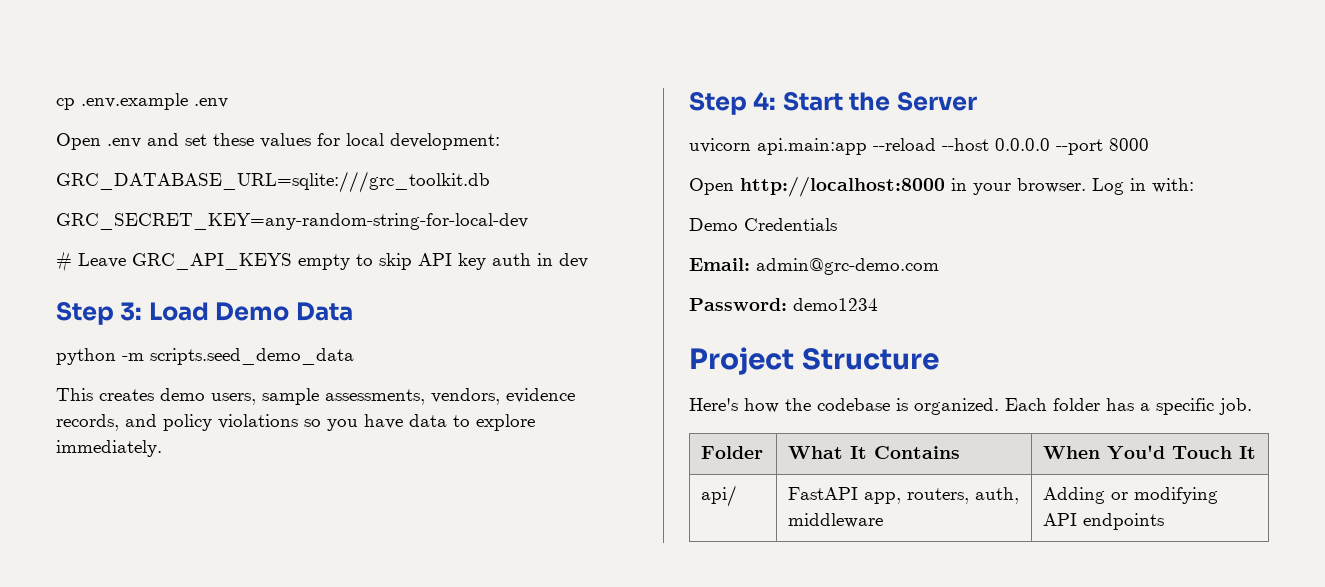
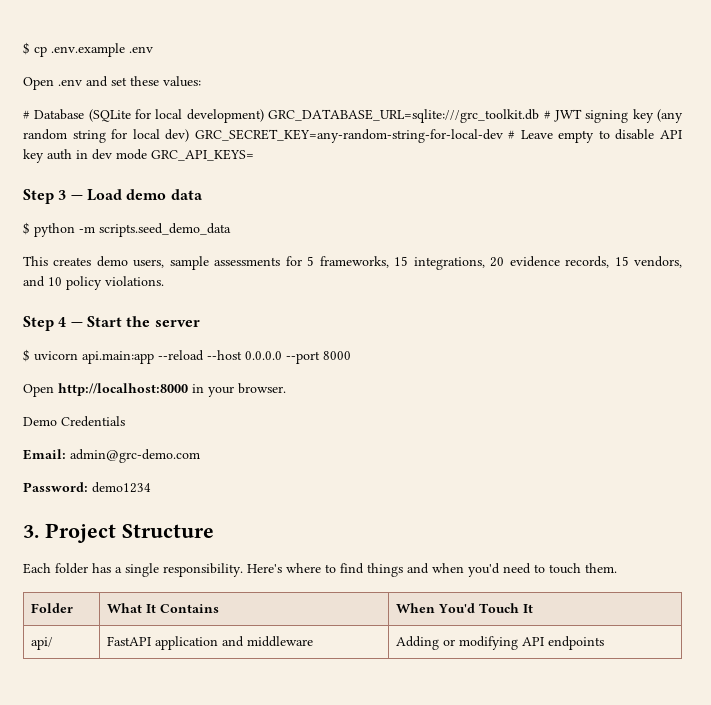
- cp .env.example .env
+ $ cp .env.example .env
- Open .env and set these values for local development:
- GRC_DATABASE_URL=sqlite:///grc_toolkit.db
- GRC_SECRET_KEY=any-random-string-for-local-dev
- # Leave GRC_API_KEYS empty to skip API key auth in dev
- Step 3: Load Demo Data
- python -m scripts.seed_demo_data
+ Open .env and set these values:
+ # Database (SQLite for local development) GRC_DATABASE_URL=sqlite:///grc_toolkit.db # JWT signing key (any random string for local dev) GRC_SECRET_KEY=any-random-string-for-local-dev # Leave empty to disable API key auth in dev mode GRC_API_KEYS=
+ Step 3 — Load demo data
+ $ python -m scripts.seed_demo_data
- This creates demo users, sample assessments, vendors, evidence records, and policy violations so you have data to explore immediately.
- Step 4: Start the Server
- uvicorn api.main:app --reload --host 0.0.0.0 --port 8000
+ This creates demo users, sample assessments for 5 frameworks, 15 integrations, 20 evidence records, 15 vendors, and 10 policy violations.
+ Step 4 — Start the server
+ $ uvicorn api.main:app --reload --host 0.0.0.0 --port 8000
- Log in with:
- Project Structure
+ 3. Project Structure
- Here's how the codebase is organized. Each folder has a specific job.
+ Each folder has a single responsibility. Here's where to find things and when you'd need to touch them.
- api/ | FastAPI app, routers, auth, middleware | Adding or modifying API endpoints
+ api/ | FastAPI application and middleware | Adding or modifying API endpoints

